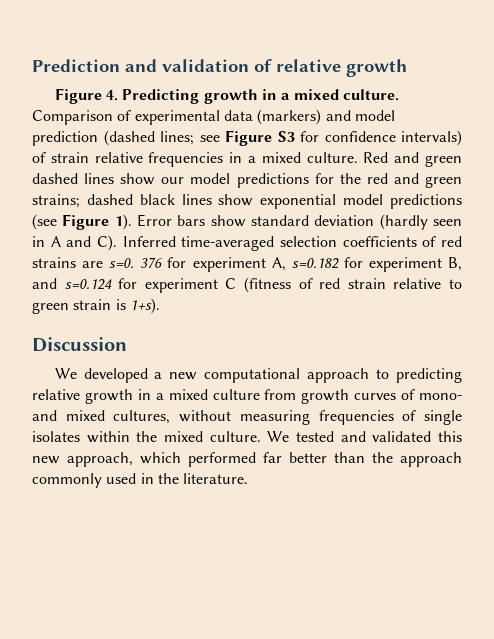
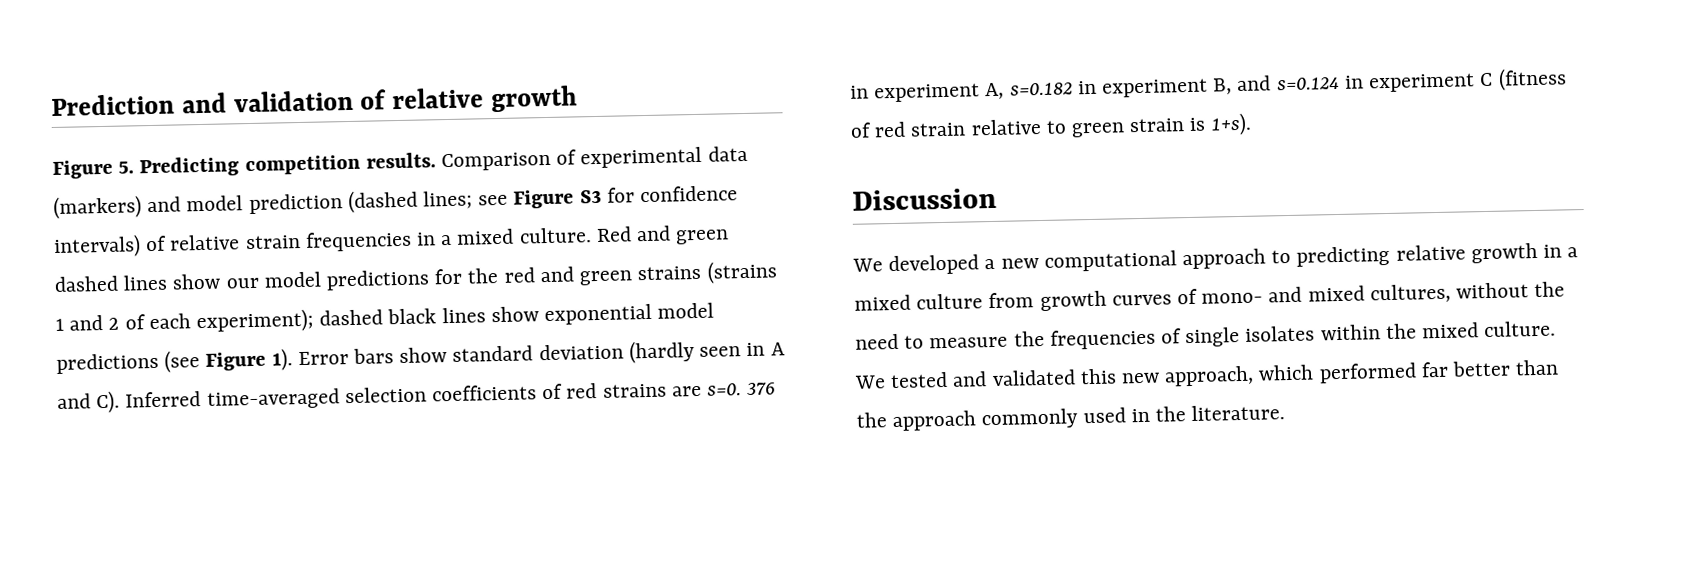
- Figure 4. Predicting growth in a mixed culture.
+ Figure 5. Predicting competition results.
- Comparison of experimental data (markers) and model prediction (dashed lines; see Figure S3 for confidence intervals) of strain relative frequencies in a mixed culture.
+ Comparison of experimental data (markers) and model prediction (dashed lines; see Figure S3 for confidence intervals) of relative strain frequencies in a mixed culture.
- Red and green dashed lines show our model predictions for the red and green strains; dashed black lines show exponential model predictions (see Figure 1).
+ Red and green dashed lines show our model predictions for the red and green strains (strains 1 and 2 of each experiment); dashed black lines show exponential model predictions (see Figure 1).
- 376 for experiment A, s=0.182 for experiment B, and s=0.124 for experiment C (fitness of red strain relative to green strain is 1+s).
+ 376 in experiment A, s=0.182 in experiment B, and s=0.124 in experiment C (fitness of red strain relative to green strain is 1+s).
- We developed a new computational approach to predicting relative growth in a mixed culture from growth curves of mono- and mixed cultures, without measuring frequencies of single isolates within the mixed culture.
+ We developed a new computational approach to predicting relative growth in a mixed culture from growth curves of mono- and mixed cultures, without the need to measure the frequencies of single isolates within the mixed culture.

